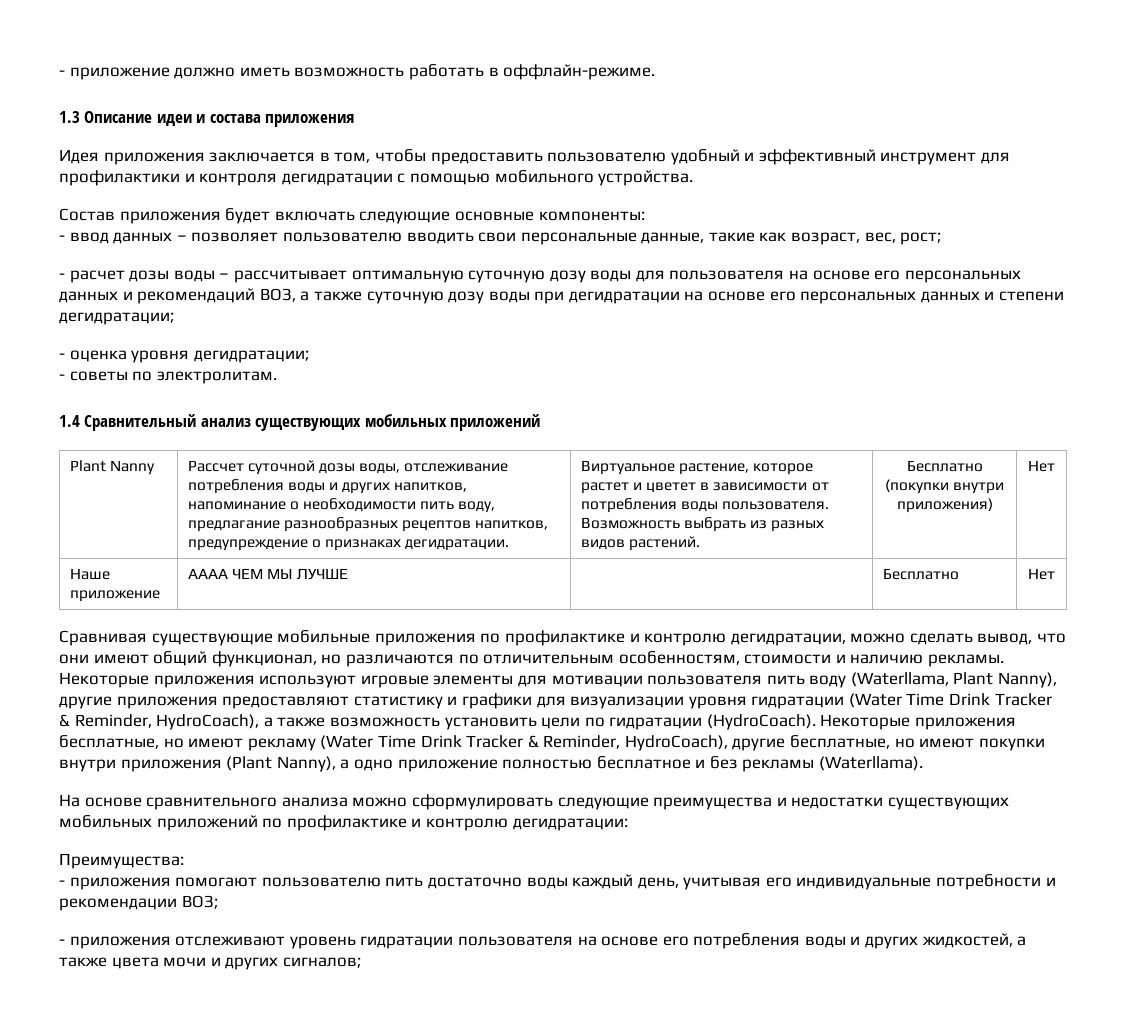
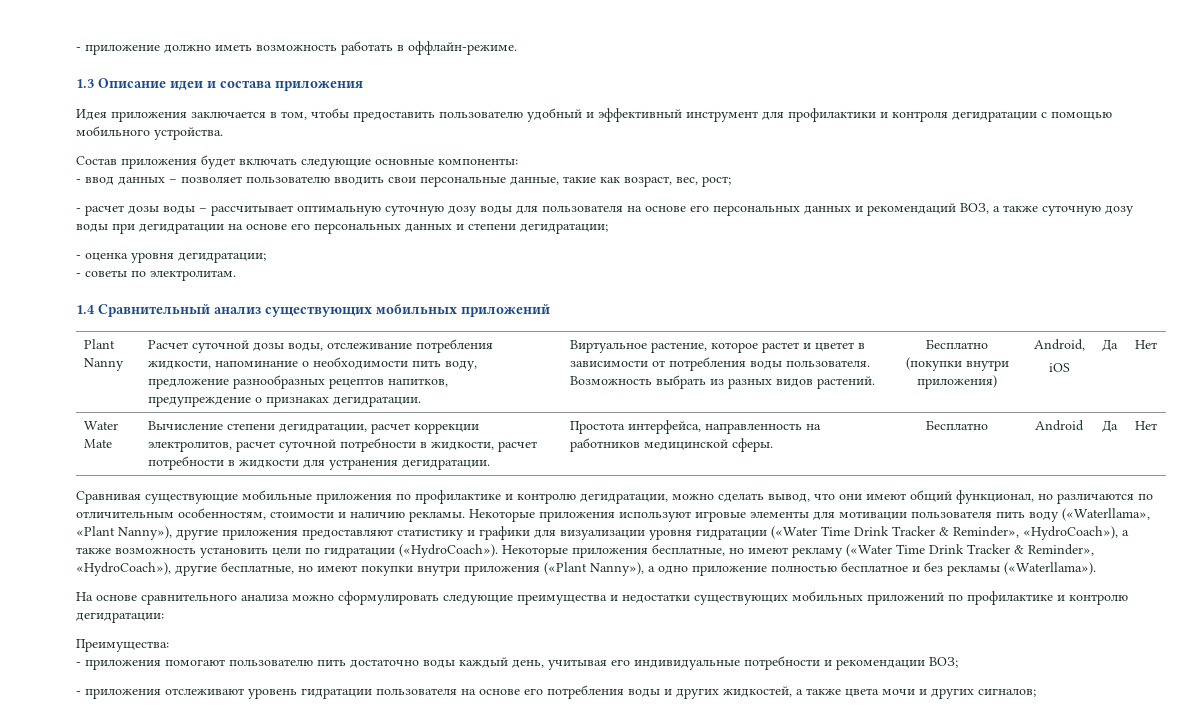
- Рассчет суточной дозы воды, отслеживание потребления воды и других напитков, напоминание о необходимости пить воду, предлагание разнообразных рецептов напитков, предупреждение о признаках дегидратации.
+ Расчет суточной дозы воды, отслеживание потребления жидкости, напоминание о необходимости пить воду, предложение разнообразных рецептов напитков, предупреждение о признаках дегидратации.
- Бесплатно (покупки внутри приложения) | Нет
- Наше приложение | АААА ЧЕМ МЫ ЛУЧШЕ | | Бесплатно | Нет
+ Бесплатно (покупки внутри приложения) | Android,
+ iOS | Да | Нет
+ Water Mate | Вычисление степени дегидратации, расчет коррекции электролитов, расчет суточной потребности в жидкости, расчет потребности в жидкости для устранения дегидратации. | Простота интерфейса, направленность на работников медицинской сферы. | Бесплатно | Android | Да | Нет
- Некоторые приложения используют игровые элементы для мотивации пользователя пить воду (Waterllama, Plant Nanny), другие приложения предоставляют статистику и графики для визуализации уровня гидратации (Water Time Drink Tracker & Reminder, HydroCoach), а также возможность установить цели по гидратации (HydroCoach).
+ Некоторые приложения используют игровые элементы для мотивации пользователя пить воду («Waterllama», «Plant Nanny»), другие приложения предоставляют статистику и графики для визуализации уровня гидратации («Water Time Drink Tracker & Reminder», «HydroCoach»), а также возможность установить цели по гидратации («HydroCoach»).
- Некоторые приложения бесплатные, но имеют рекламу (Water Time Drink Tracker & Reminder, HydroCoach), другие бесплатные, но имеют покупки внутри приложения (Plant Nanny), а одно приложение полностью бесплатное и без рекламы (Waterllama).
+ Некоторые приложения бесплатные, но имеют рекламу («Water Time Drink Tracker & Reminder», «HydroCoach»), другие бесплатные, но имеют покупки внутри приложения («Plant Nanny»), а одно приложение полностью бесплатное и без рекламы («Waterllama»).

